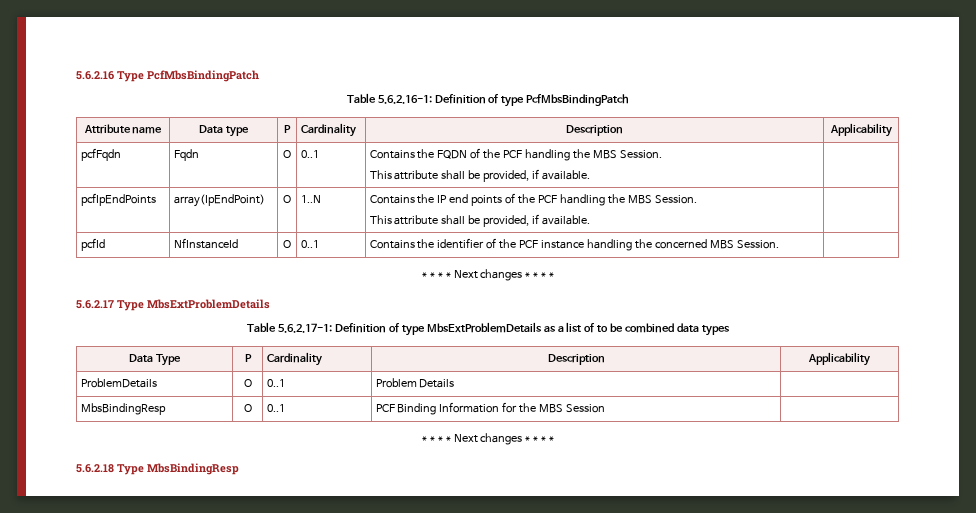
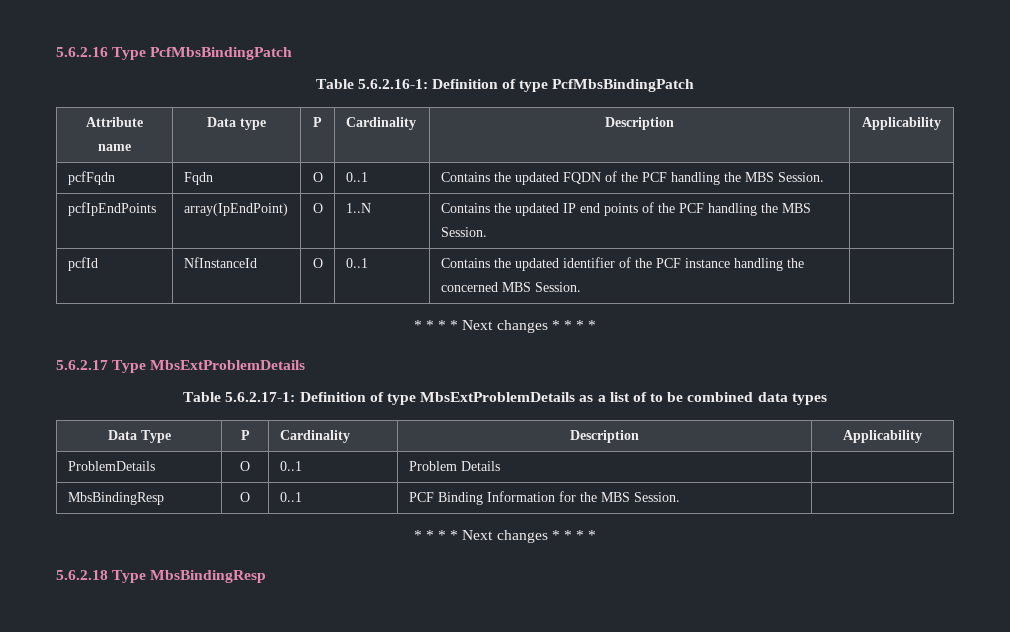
- pcfFqdn | Fqdn | O | 0..1 | Contains the FQDN of the PCF handling the MBS Session.
- This attribute shall be provided, if available. |
+ pcfFqdn | Fqdn | O | 0..1 | Contains the updated FQDN of the PCF handling the MBS Session. |
- pcfIpEndPoints | array(IpEndPoint) | O | 1..N | Contains the IP end points of the PCF handling the MBS Session.
- This attribute shall be provided, if available. |
+ pcfIpEndPoints | array(IpEndPoint) | O | 1..N | Contains the updated IP end points of the PCF handling the MBS Session. |
- pcfId | NfInstanceId | O | 0..1 | Contains the identifier of the PCF instance handling the concerned MBS Session. |
+ pcfId | NfInstanceId | O | 0..1 | Contains the updated identifier of the PCF instance handling the concerned MBS Session. |
- MbsBindingResp | O | 0..1 | PCF Binding Information for the MBS Session |
+ MbsBindingResp | O | 0..1 | PCF Binding Information for the MBS Session. |

